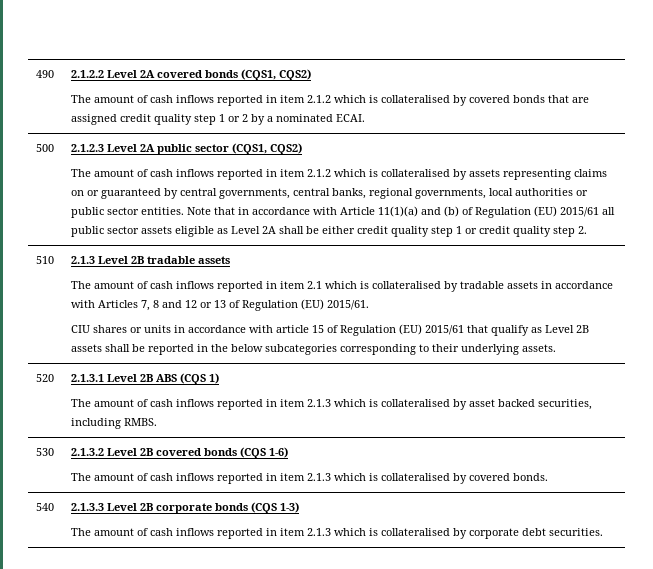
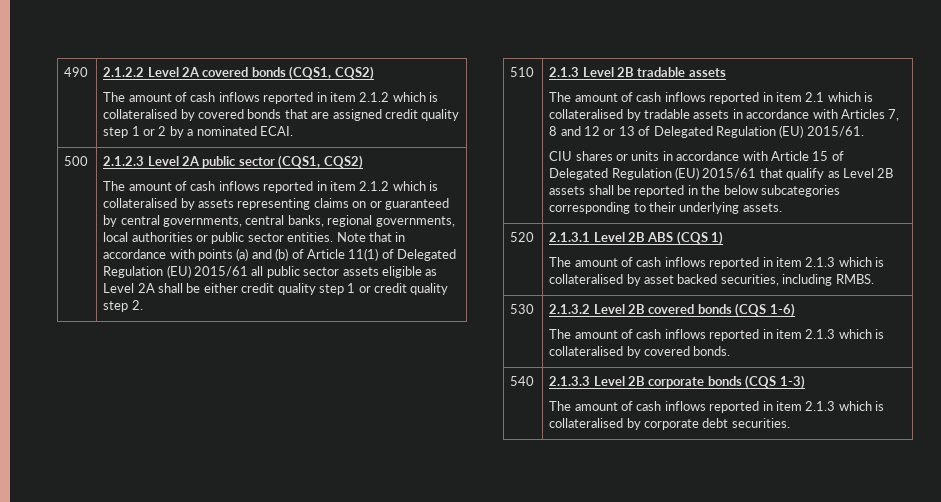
- Note that in accordance with Article 11(1)(a) and (b) of Regulation (EU) 2015/61 all public sector assets eligible as Level 2A shall be either credit quality step 1 or credit quality step 2.
+ Note that in accordance with points (a) and (b) of Article 11(1) of Delegated Regulation (EU) 2015/61 all public sector assets eligible as Level 2A shall be either credit quality step 1 or credit quality step 2.
- The amount of cash inflows reported in item 2.1 which is collateralised by tradable assets in accordance with Articles 7, 8 and 12 or 13 of Regulation (EU) 2015/61.
+ The amount of cash inflows reported in item 2.1 which is collateralised by tradable assets in accordance with Articles 7, 8 and 12 or 13 of Delegated Regulation (EU) 2015/61.
- CIU shares or units in accordance with article 15 of Regulation (EU) 2015/61 that qualify as Level 2B assets shall be reported in the below subcategories corresponding to their underlying assets.
+ CIU shares or units in accordance with Article 15 of Delegated Regulation (EU) 2015/61 that qualify as Level 2B assets shall be reported in the below subcategories corresponding to their underlying assets.

